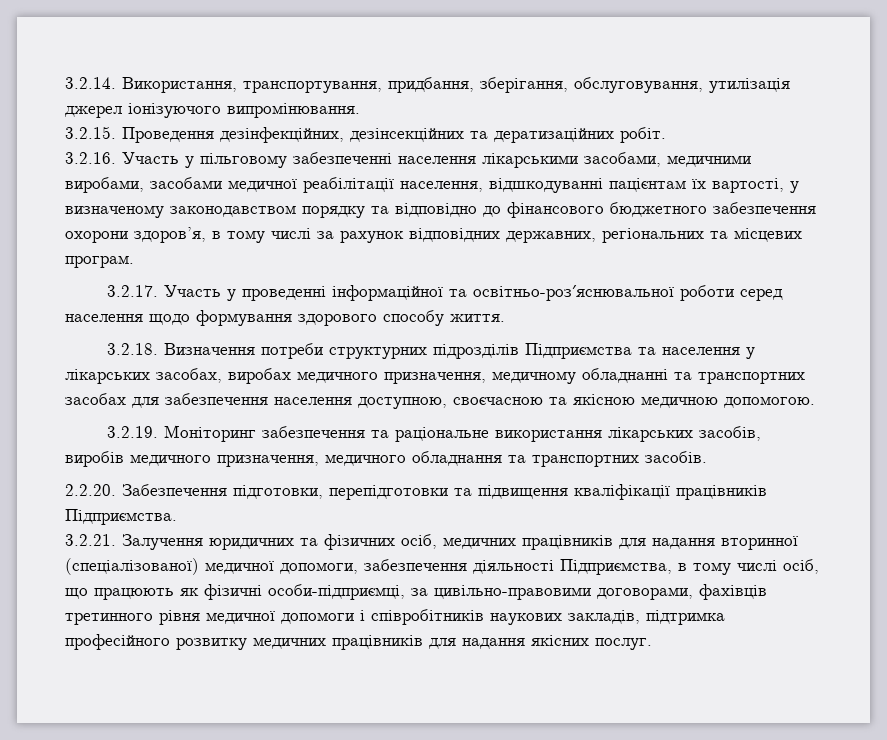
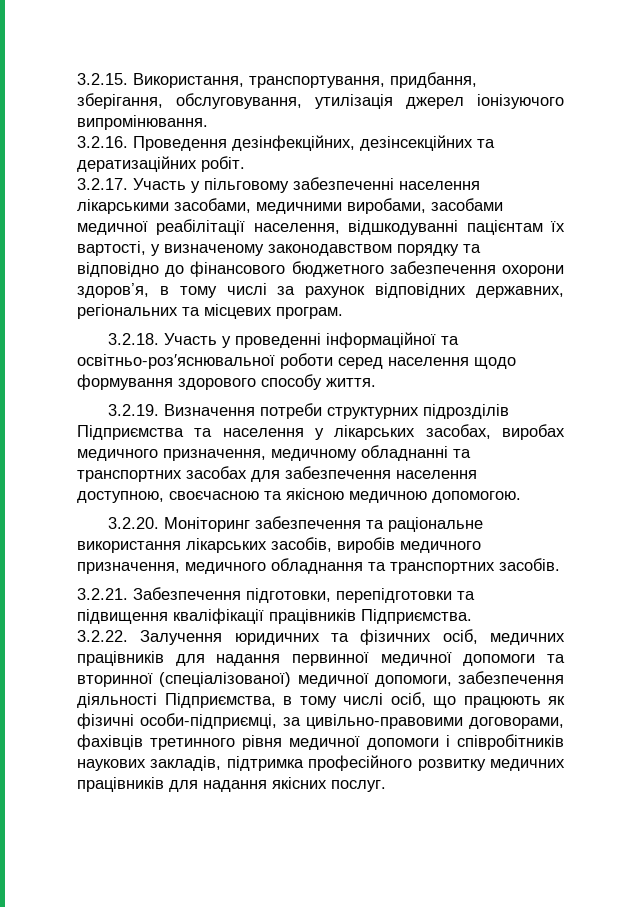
- 3.2.14. Використання, транспортування, придбання, зберігання, обслуговування, утилізація джерел іонізуючого випромінювання.
+ 3.2.15. Використання, транспортування, придбання, зберігання, обслуговування, утилізація джерел іонізуючого випромінювання.
- 3.2.15. Проведення дезінфекційних, дезінсекційних та дератизаційних робіт.
+ 3.2.16. Проведення дезінфекційних, дезінсекційних та дератизаційних робіт.
- 3.2.16. Участь у пільговому забезпеченні населення лікарськими засобами, медичними виробами, засобами медичної реабілітації населення, відшкодуванні пацієнтам їх вартості, у визначеному законодавством порядку та відповідно до фінансового бюджетного забезпечення охорони здоров’я, в тому числі за рахунок відповідних державних, регіональних та місцевих програм.
+ 3.2.17. Участь у пільговому забезпеченні населення лікарськими засобами, медичними виробами, засобами медичної реабілітації населення, відшкодуванні пацієнтам їх вартості, у визначеному законодавством порядку та відповідно до фінансового бюджетного забезпечення охорони здоров’я, в тому числі за рахунок відповідних державних, регіональних та місцевих програм.
- 3.2.17. Участь у проведенні інформаційної та освітньо-роз′яснювальної роботи серед населення щодо формування здорового способу життя.
+ 3.2.18. Участь у проведенні інформаційної та освітньо-роз′яснювальної роботи серед населення щодо формування здорового способу життя.
- 3.2.18. Визначення потреби структурних підрозділів Підприємства та населення у лікарських засобах, виробах медичного призначення, медичному обладнанні та транспортних засобах для забезпечення населення доступною, своєчасною та якісною медичною допомогою.
+ 3.2.19. Визначення потреби структурних підрозділів Підприємства та населення у лікарських засобах, виробах медичного призначення, медичному обладнанні та транспортних засобах для забезпечення населення доступною, своєчасною та якісною медичною допомогою.
- 3.2.19. Моніторинг забезпечення та раціональне використання лікарських засобів, виробів медичного призначення, медичного обладнання та транспортних засобів.
+ 3.2.20. Моніторинг забезпечення та раціональне використання лікарських засобів, виробів медичного призначення, медичного обладнання та транспортних засобів.
- 2.2.20. Забезпечення підготовки, перепідготовки та підвищення кваліфікації працівників Підприємства.
+ 3.2.21. Забезпечення підготовки, перепідготовки та підвищення кваліфікації працівників Підприємства.
- 3.2.21. Залучення юридичних та фізичних осіб, медичних працівників для надання вторинної (спеціалізованої) медичної допомоги, забезпечення діяльності Підприємства, в тому числі осіб, що працюють як фізичні особи-підприємці, за цивільно-правовими договорами, фахівців третинного рівня медичної допомоги і співробітників наукових закладів, підтримка професійного розвитку медичних працівників для надання якісних послуг.
+ 3.2.22. Залучення юридичних та фізичних осіб, медичних працівників для надання первинної медичної допомоги та вторинної (спеціалізованої) медичної допомоги, забезпечення діяльності Підприємства, в тому числі осіб, що працюють як фізичні особи-підприємці, за цивільно-правовими договорами, фахівців третинного рівня медичної допомоги і співробітників наукових закладів, підтримка професійного розвитку медичних працівників для надання якісних послуг.

